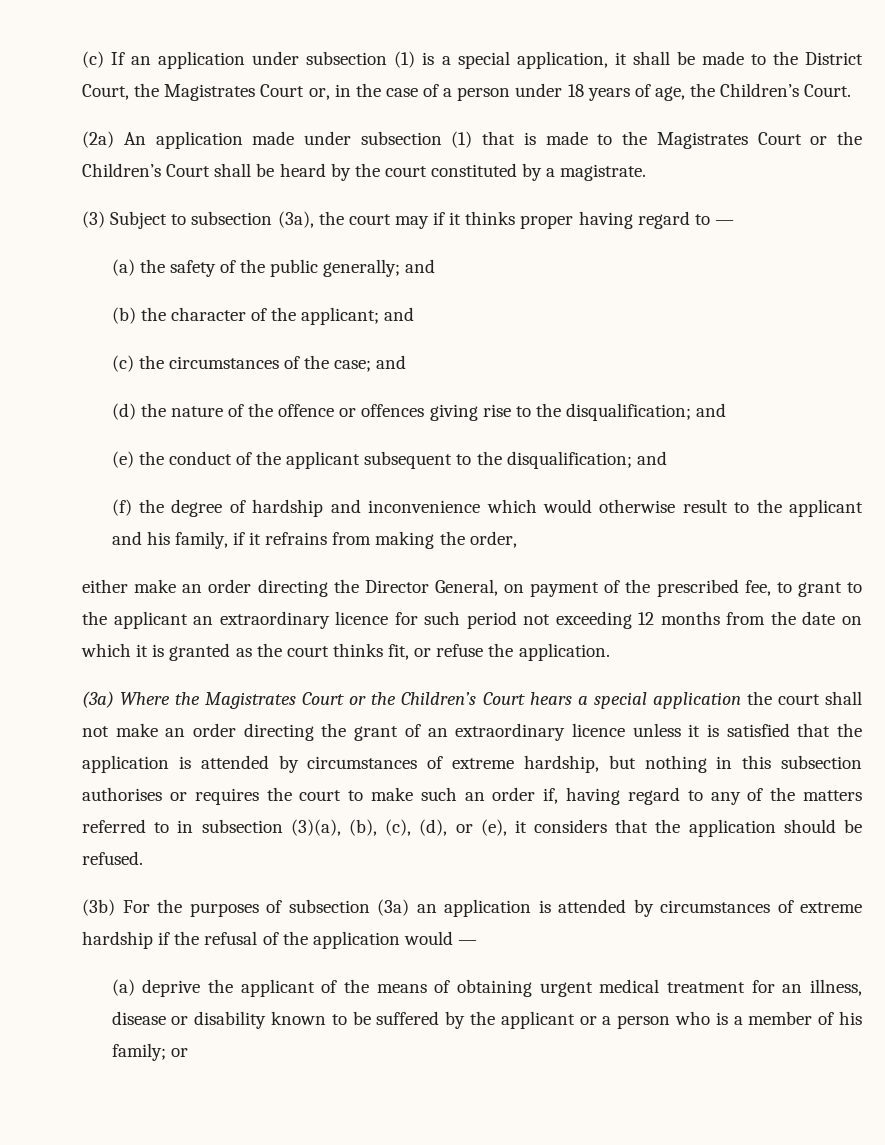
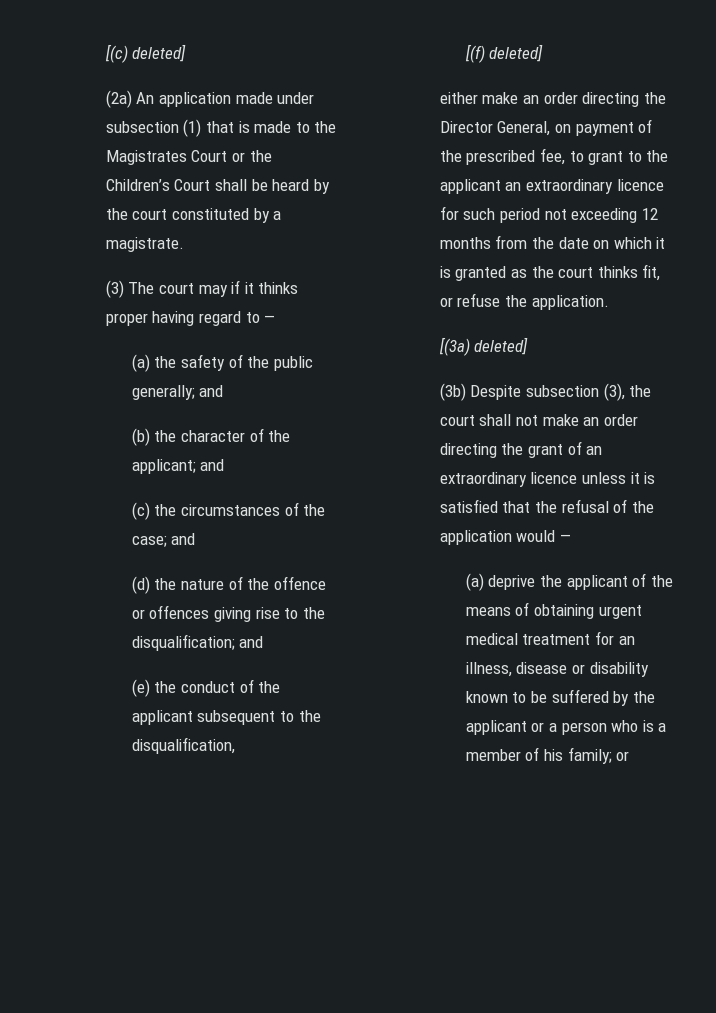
- (c) If an application under subsection (1) is a special application, it shall be made to the District Court, the Magistrates Court or, in the case of a person under 18 years of age, the Children’s Court.
+ [(c) deleted]
- (3) Subject to subsection (3a), the court may if it thinks proper having regard to —
+ (3) The court may if it thinks proper having regard to —
- (e) the conduct of the applicant subsequent to the disqualification; and
- (f) the degree of hardship and inconvenience which would otherwise result to the applicant and his family, if it refrains from making the order,
+ (e) the conduct of the applicant subsequent to the disqualification,
+ [(f) deleted]
- (3a) Where the Magistrates Court or the Children’s Court hears a special application the court shall not make an order directing the grant of an extraordinary licence unless it is satisfied that the application is attended by circumstances of extreme hardship, but nothing in this subsection authorises or requires the court to make such an order if, having regard to any of the matters referred to in subsection (3)(a), (b), (c), (d), or (e), it considers that the application should be refused.
- (3b) For the purposes of subsection (3a) an application is attended by circumstances of extreme hardship if the refusal of the application would —
+ [(3a) deleted]
+ (3b) Despite subsection (3), the court shall not make an order directing the grant of an extraordinary licence unless it is satisfied that the refusal of the application would —

